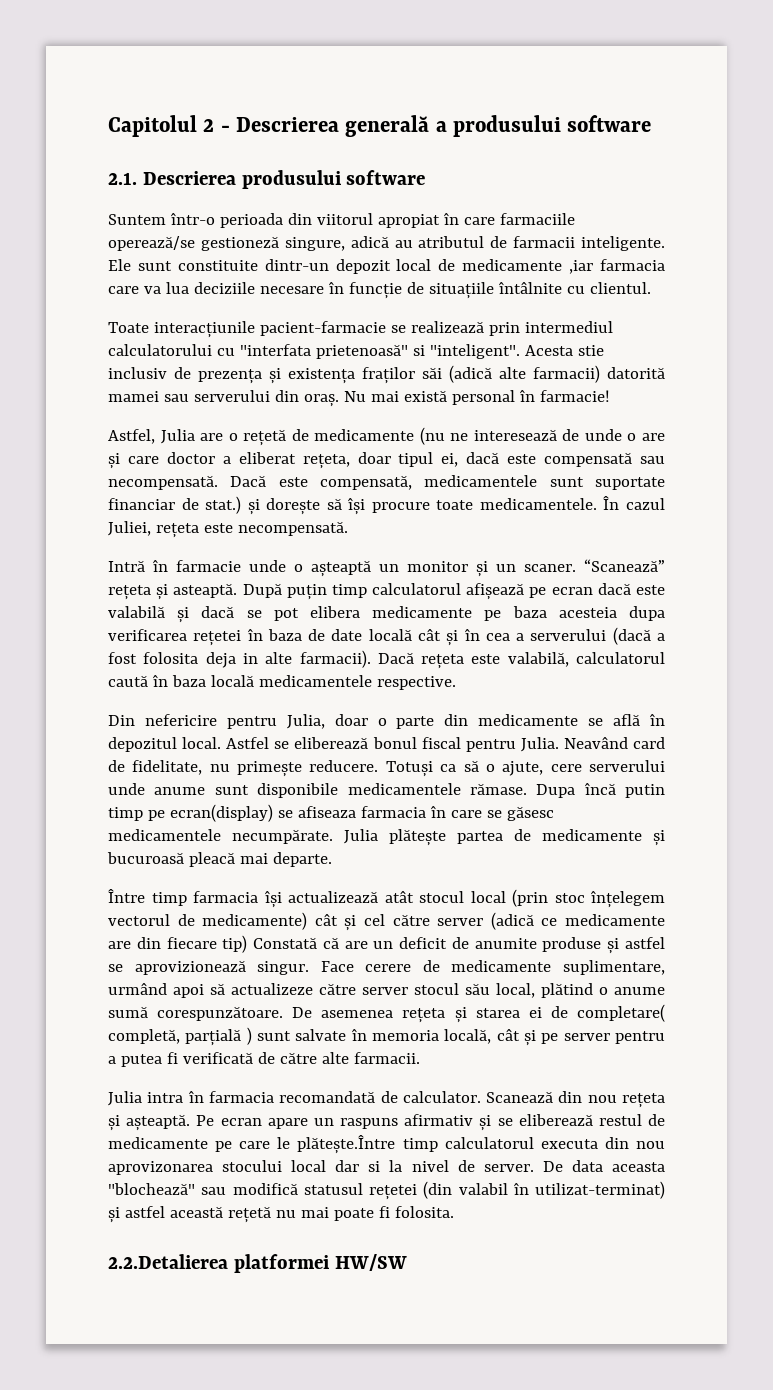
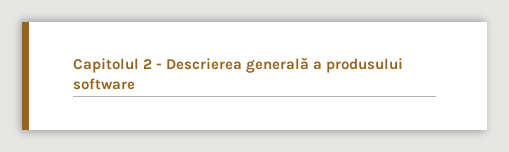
- 2.1. Descrierea produsului software
- Suntem într-o perioada din viitorul apropiat în care farmaciile operează/se gestioneză singure, adică au atributul de farmacii inteligente. Ele sunt constituite dintr-un depozit local de medicamente ,iar farmacia care va lua deciziile necesare în funcție de situațiile întâlnite cu clientul.
- Toate interacțiunile pacient-farmacie se realizează prin intermediul calculatorului cu "interfata prietenoasă" si "inteligent". Acesta stie inclusiv de prezența și existența fraților săi (adică alte farmacii) datorită mamei sau serverului din oraș. Nu mai există personal în farmacie!
- Astfel, Julia are o rețetă de medicamente (nu ne interesează de unde o are și care doctor a eliberat rețeta, doar tipul ei, dacă este compensată sau necompensată. Dacă este compensată, medicamentele sunt suportate financiar de stat.) și dorește să își procure toate medicamentele. În cazul Juliei, rețeta este necompensată.
- Intră în farmacie unde o așteaptă un monitor și un scaner. “Scanează” rețeta și asteaptă. După puțin timp calculatorul afișează pe ecran dacă este valabilă și dacă se pot elibera medicamente pe baza acesteia dupa verificarea rețetei în baza de date locală cât și în cea a serverului (dacă a fost folosita deja in alte farmacii). Dacă rețeta este valabilă, calculatorul caută în baza locală medicamentele respective.
- Din nefericire pentru Julia, doar o parte din medicamente se află în depozitul local. Astfel se eliberează bonul fiscal pentru Julia. Neavând card de fidelitate, nu primește reducere. Totuși ca să o ajute, cere serverului unde anume sunt disponibile medicamentele rămase. Dupa încă putin timp pe ecran(display) se afiseaza farmacia în care se găsesc medicamentele necumpărate. Julia plătește partea de medicamente și bucuroasă pleacă mai departe.
- Între timp farmacia își actualizează atât stocul local (prin stoc înțelegem vectorul de medicamente) cât și cel către server (adică ce medicamente are din fiecare tip) Constată că are un deficit de anumite produse și astfel se aprovizionează singur. Face cerere de medicamente suplimentare, urmând apoi să actualizeze către server stocul său local, plătind o anume sumă corespunzătoare. De asemenea rețeta și starea ei de completare( completă, parțială ) sunt salvate în memoria locală, cât și pe server pentru a putea fi verificată de către alte farmacii.
- Julia intra în farmacia recomandată de calculator. Scanează din nou rețeta și așteaptă. Pe ecran apare un raspuns afirmativ și se eliberează restul de medicamente pe care le plătește.Între timp calculatorul executa din nou aprovizonarea stocului local dar si la nivel de server. De data aceasta "blochează" sau modifică statusul rețetei (din valabil în utilizat-terminat) și astfel această rețetă nu mai poate fi folosita.
- 2.2.Detalierea platformei HW/SW

